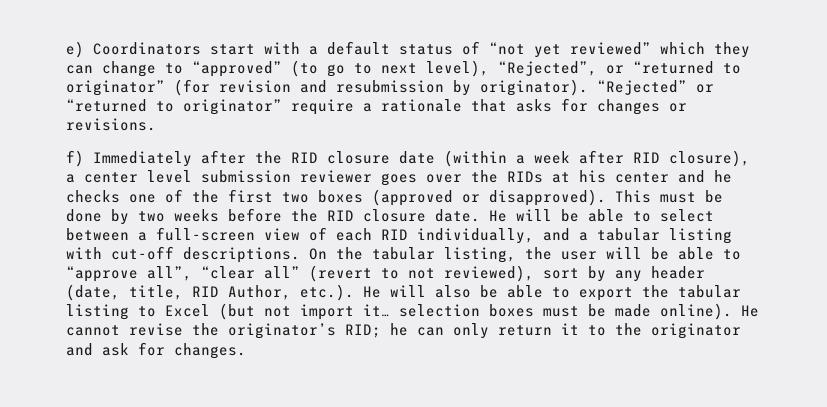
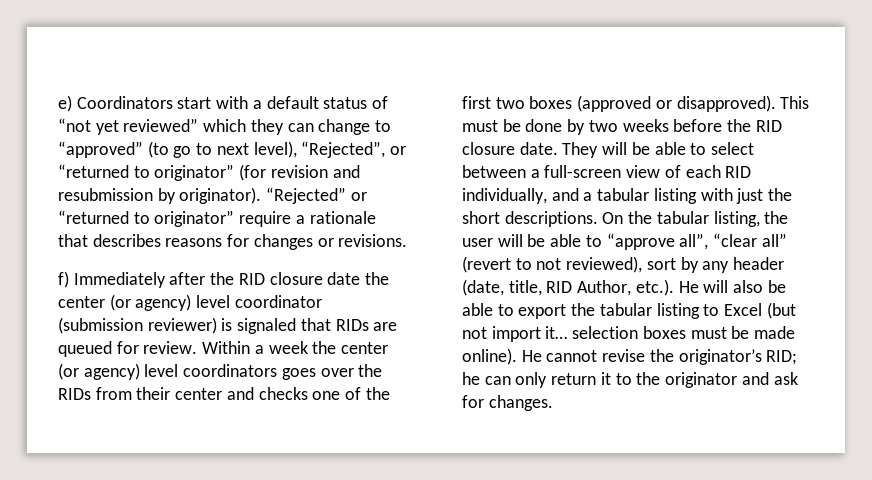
- “Rejected” or “returned to originator” require a rationale that asks for changes or revisions.
+ “Rejected” or “returned to originator” require a rationale that describes reasons for changes or revisions.
- f) Immediately after the RID closure date (within a week after RID closure), a center level submission reviewer goes over the RIDs at his center and he checks one of the first two boxes (approved or disapproved).
+ f) Immediately after the RID closure date the center (or agency) level coordinator (submission reviewer) is signaled that RIDs are queued for review. Within a week the center (or agency) level coordinators goes over the RIDs from their center and checks one of the first two boxes (approved or disapproved).
- He will be able to select between a full-screen view of each RID individually, and a tabular listing with cut-off descriptions.
+ They will be able to select between a full-screen view of each RID individually, and a tabular listing with just the short descriptions.

